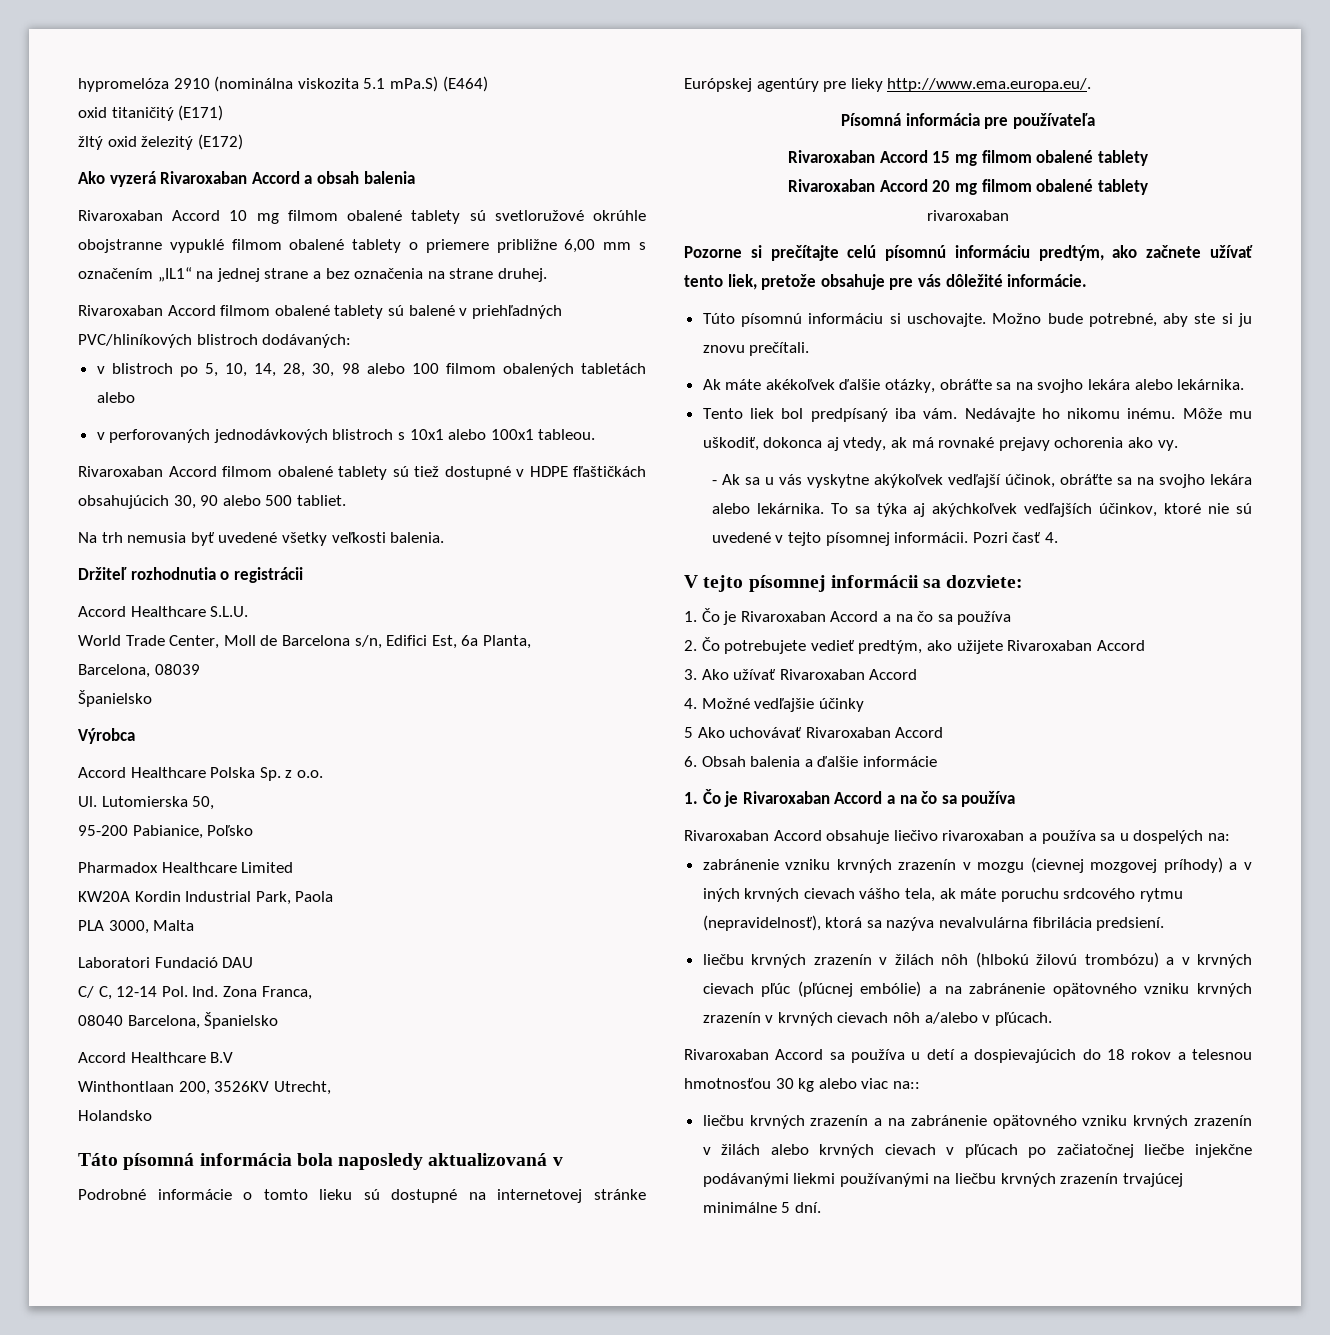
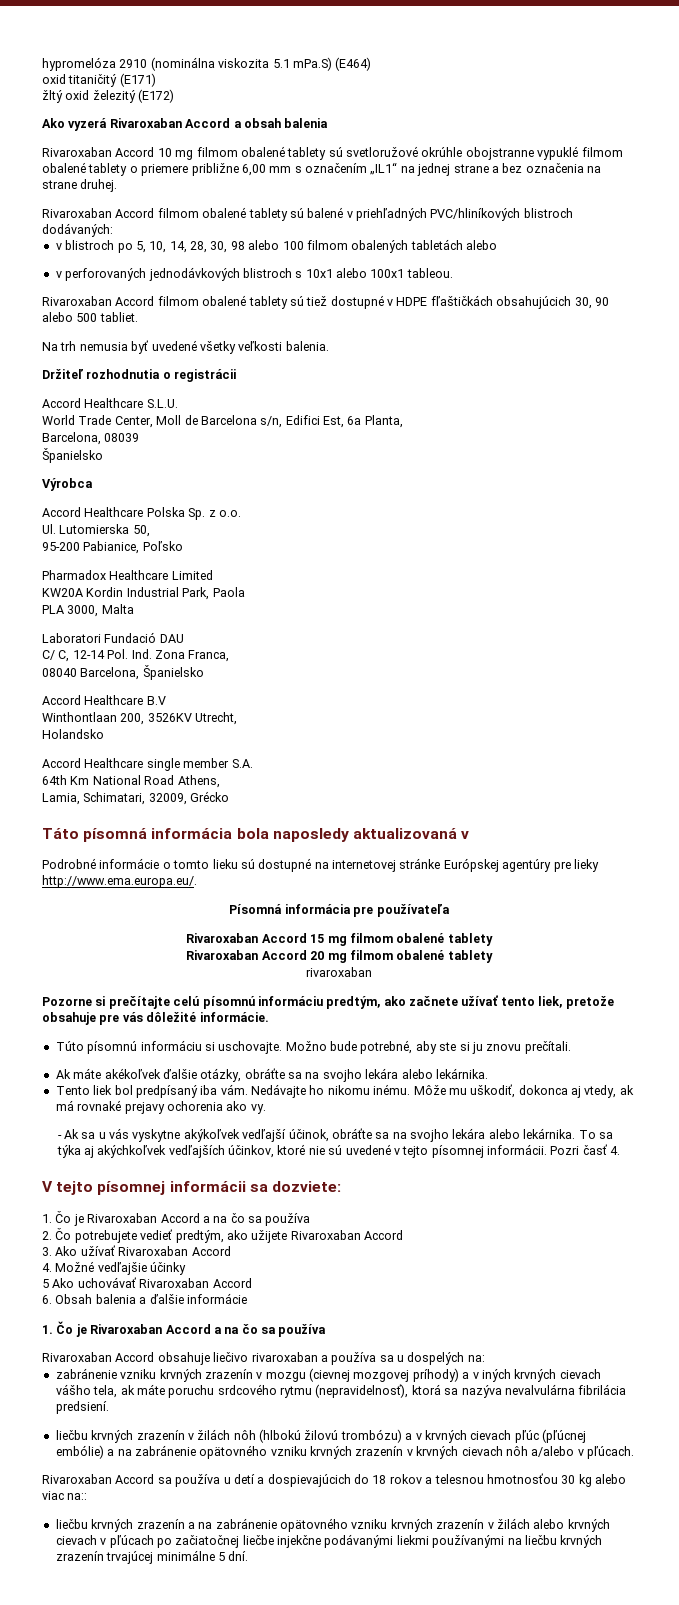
+ Accord Healthcare single member S.A.
+ 64th Km National Road Athens,
+ Lamia, Schimatari, 32009, Grécko

